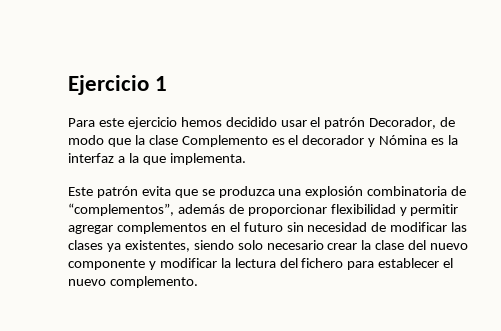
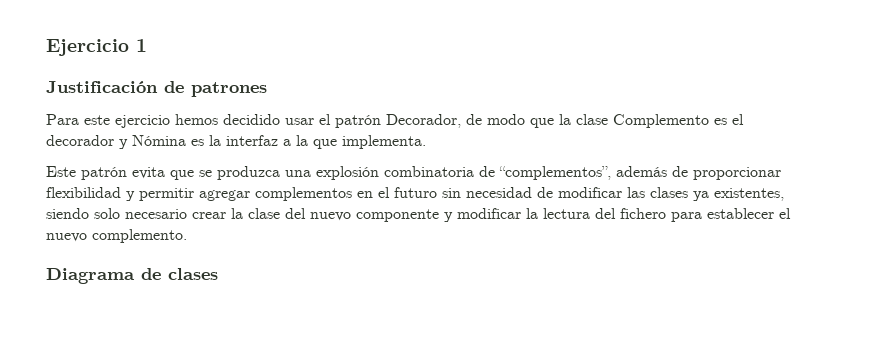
+ Justificación de patrones
+ Diagrama de clases

